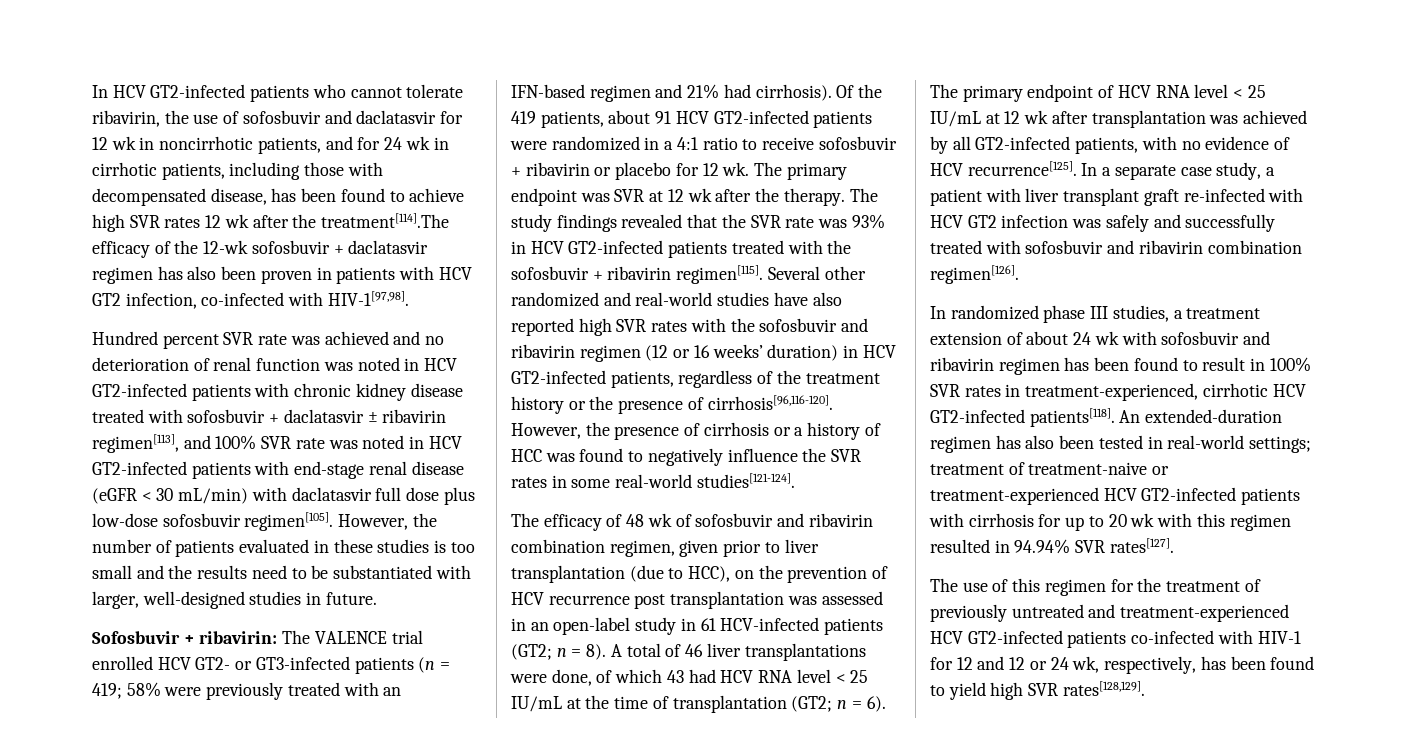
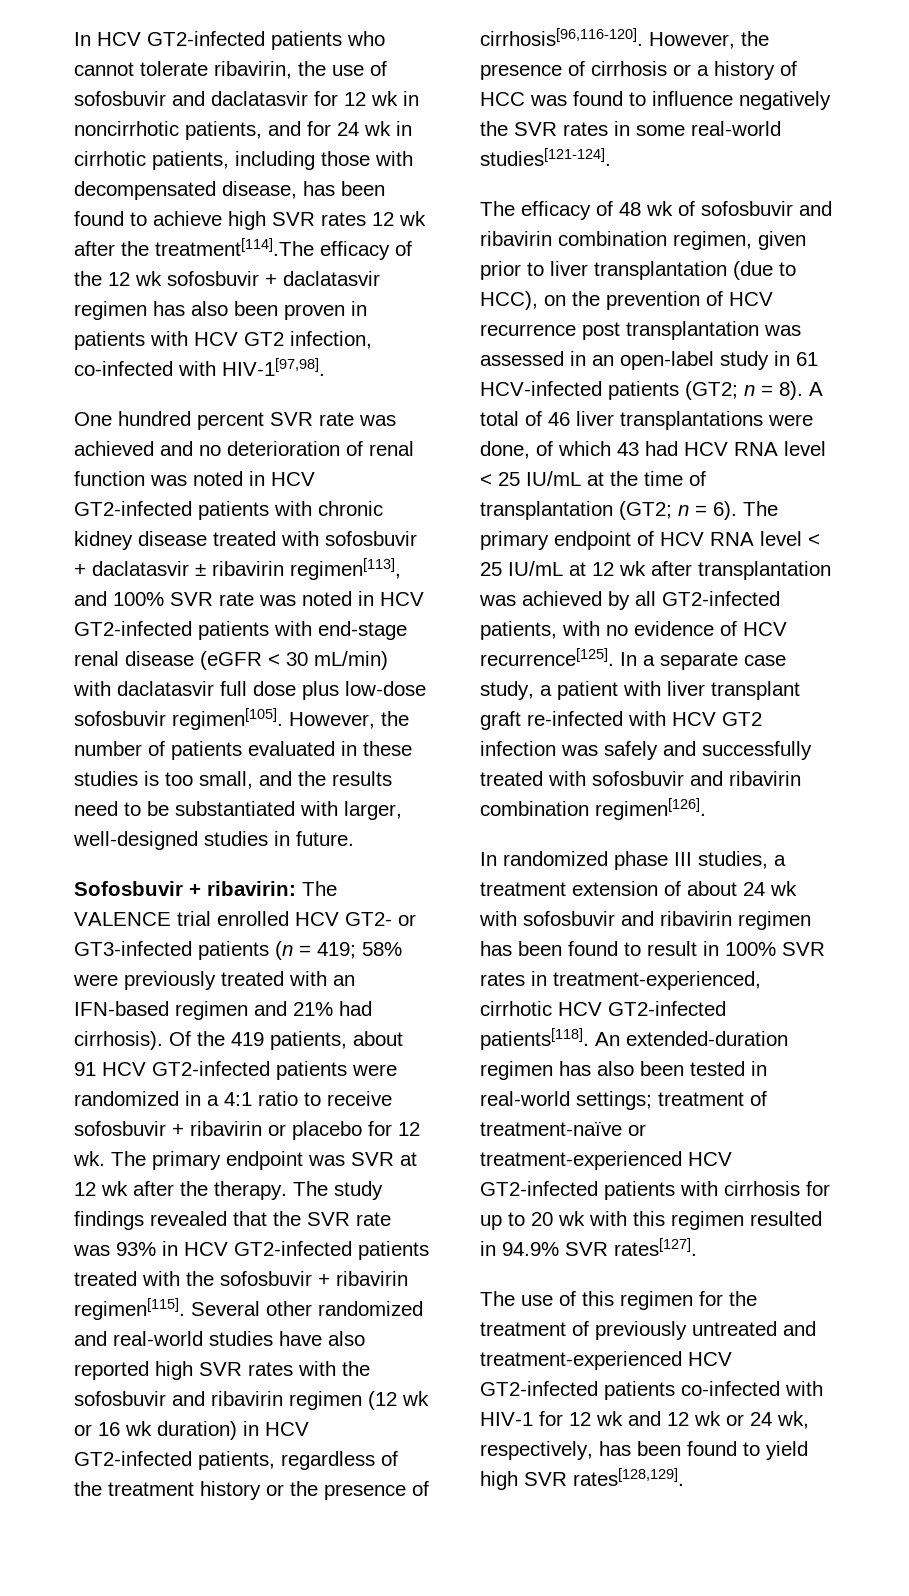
- In HCV GT2-infected patients who cannot tolerate ribavirin, the use of sofosbuvir and daclatasvir for 12 wk in noncirrhotic patients, and for 24 wk in cirrhotic patients, including those with decompensated disease, has been found to achieve high SVR rates 12 wk after the treatment[114].The efficacy of the 12-wk sofosbuvir + daclatasvir regimen has also been proven in patients with HCV GT2 infection, co-infected with HIV-1[97,98].
+ In HCV GT2-infected patients who cannot tolerate ribavirin, the use of sofosbuvir and daclatasvir for 12 wk in noncirrhotic patients, and for 24 wk in cirrhotic patients, including those with decompensated disease, has been found to achieve high SVR rates 12 wk after the treatment[114].The efficacy of the 12 wk sofosbuvir + daclatasvir regimen has also been proven in patients with HCV GT2 infection, co-infected with HIV-1[97,98].
- Hundred percent SVR rate was achieved and no deterioration of renal function was noted in HCV GT2-infected patients with chronic kidney disease treated with sofosbuvir + daclatasvir ± ribavirin regimen[113], and 100% SVR rate was noted in HCV GT2-infected patients with end-stage renal disease (eGFR < 30 mL/min) with daclatasvir full dose plus low-dose sofosbuvir regimen[105].
+ One hundred percent SVR rate was achieved and no deterioration of renal function was noted in HCV GT2-infected patients with chronic kidney disease treated with sofosbuvir + daclatasvir ± ribavirin regimen[113], and 100% SVR rate was noted in HCV GT2-infected patients with end-stage renal disease (eGFR < 30 mL/min) with daclatasvir full dose plus low-dose sofosbuvir regimen[105].
- However, the number of patients evaluated in these studies is too small and the results need to be substantiated with larger, well-designed studies in future.
+ However, the number of patients evaluated in these studies is too small, and the results need to be substantiated with larger, well-designed studies in future.
- Several other randomized and real-world studies have also reported high SVR rates with the sofosbuvir and ribavirin regimen (12 or 16 weeks’ duration) in HCV GT2-infected patients, regardless of the treatment history or the presence of cirrhosis[96,116-120].
+ Several other randomized and real-world studies have also reported high SVR rates with the sofosbuvir and ribavirin regimen (12 wk or 16 wk duration) in HCV GT2-infected patients, regardless of the treatment history or the presence of cirrhosis[96,116-120].
- However, the presence of cirrhosis or a history of HCC was found to negatively influence the SVR rates in some real-world studies[121-124].
+ However, the presence of cirrhosis or a history of HCC was found to influence negatively the SVR rates in some real-world studies[121-124].
- An extended-duration regimen has also been tested in real-world settings; treatment of treatment-naive or treatment-experienced HCV GT2-infected patients with cirrhosis for up to 20 wk with this regimen resulted in 94.94% SVR rates[127].
+ An extended-duration regimen has also been tested in real-world settings; treatment of treatment-naïve or treatment-experienced HCV GT2-infected patients with cirrhosis for up to 20 wk with this regimen resulted in 94.9% SVR rates[127].
- The use of this regimen for the treatment of previously untreated and treatment-experienced HCV GT2-infected patients co-infected with HIV-1 for 12 and 12 or 24 wk, respectively, has been found to yield high SVR rates[128,129].
+ The use of this regimen for the treatment of previously untreated and treatment-experienced HCV GT2-infected patients co-infected with HIV-1 for 12 wk and 12 wk or 24 wk, respectively, has been found to yield high SVR rates[128,129].

